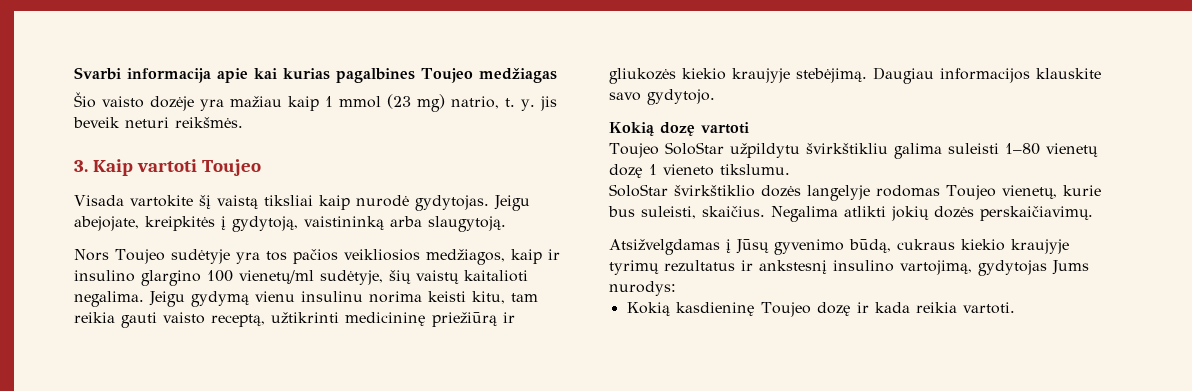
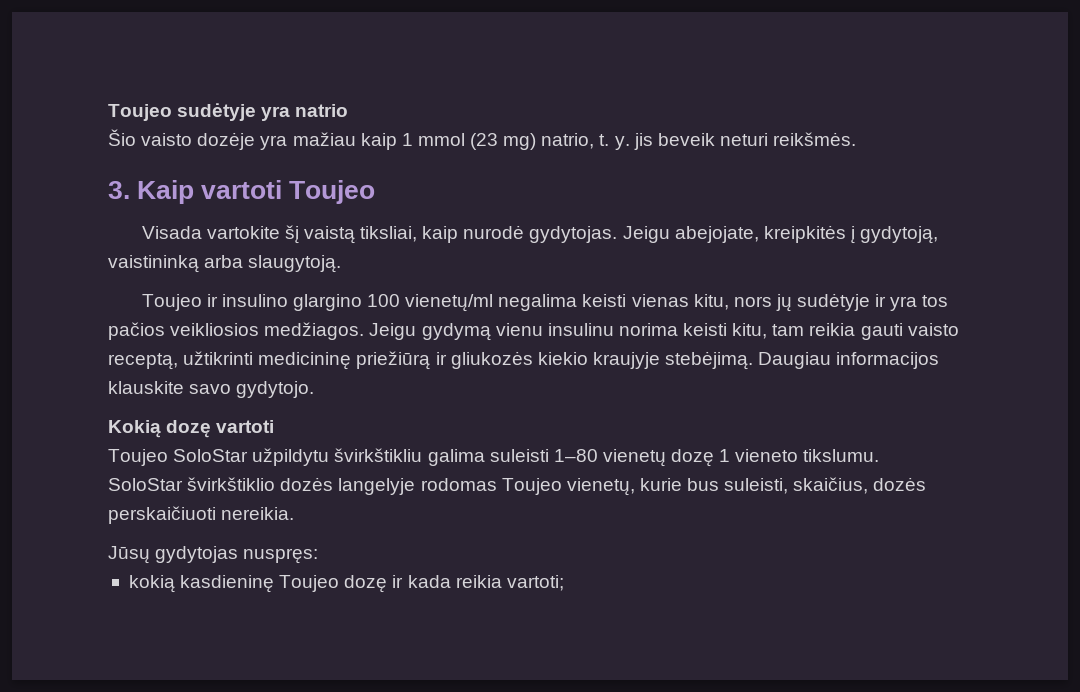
- Svarbi informacija apie kai kurias pagalbines Toujeo medžiagas
+ Toujeo sudėtyje yra natrio
- Visada vartokite šį vaistą tiksliai kaip nurodė gydytojas.
+ Visada vartokite šį vaistą tiksliai, kaip nurodė gydytojas.
- Nors Toujeo sudėtyje yra tos pačios veikliosios medžiagos, kaip ir insulino glargino 100 vienetų/ml sudėtyje, šių vaistų kaitalioti negalima.
+ Toujeo ir insulino glargino 100 vienetų/ml negalima keisti vienas kitu, nors jų sudėtyje ir yra tos pačios veikliosios medžiagos.
- SoloStar švirkštiklio dozės langelyje rodomas Toujeo vienetų, kurie bus suleisti, skaičius. Negalima atlikti jokių dozės perskaičiavimų.
- Atsižvelgdamas į Jūsų gyvenimo būdą, cukraus kiekio kraujyje tyrimų rezultatus ir ankstesnį insulino vartojimą, gydytojas Jums nurodys:
- Kokią kasdieninę Toujeo dozę ir kada reikia vartoti.
+ SoloStar švirkštiklio dozės langelyje rodomas Toujeo vienetų, kurie bus suleisti, skaičius, dozės perskaičiuoti nereikia.
+ Jūsų gydytojas nuspręs:
+ kokią kasdieninę Toujeo dozę ir kada reikia vartoti;

